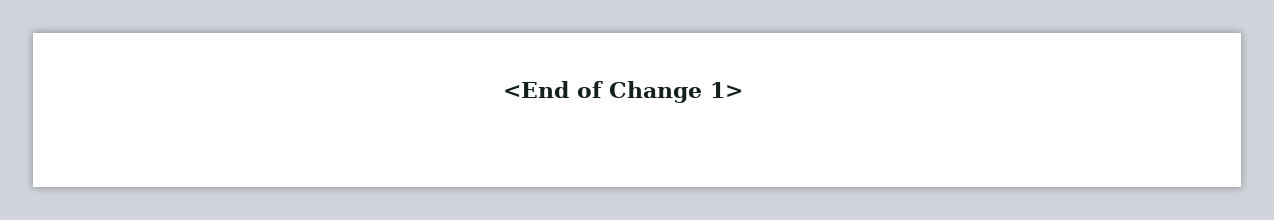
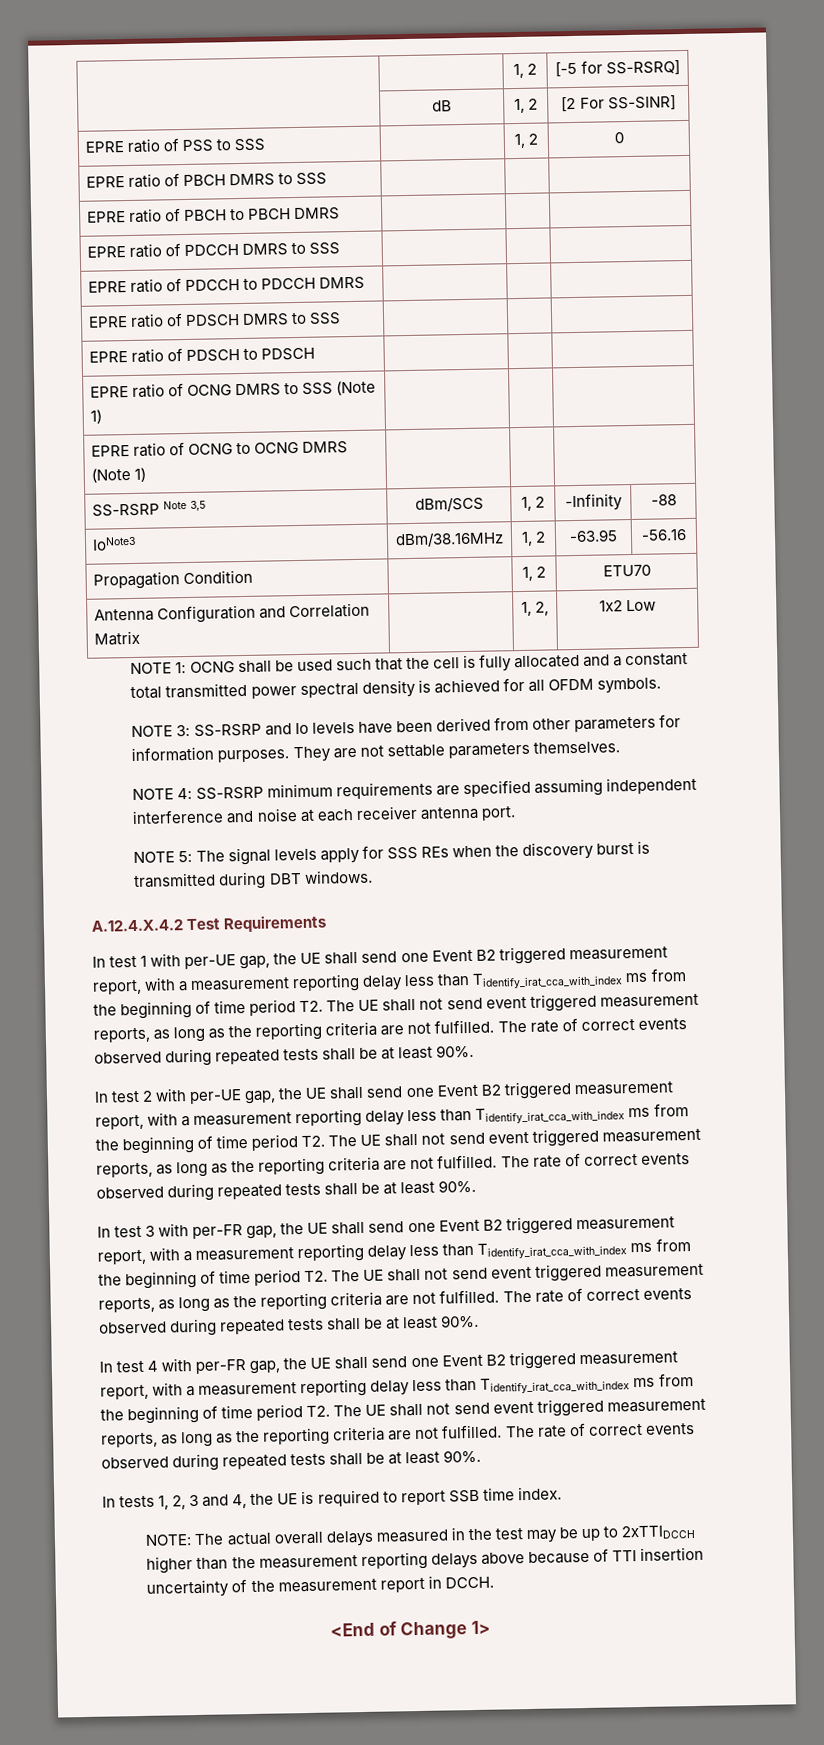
+ | | 1, 2 | [-5 for SS-RSRQ]
+ | dB | 1, 2 | [2 For SS-SINR]
+ EPRE ratio of PSS to SSS | | 1, 2 | 0
+ EPRE ratio of PBCH DMRS to SSS | | |
+ EPRE ratio of PBCH to PBCH DMRS | | |
+ EPRE ratio of PDCCH DMRS to SSS | | |
+ EPRE ratio of PDCCH to PDCCH DMRS | | |
+ EPRE ratio of PDSCH DMRS to SSS | | |
+ EPRE ratio of PDSCH to PDSCH | | |
+ EPRE ratio of OCNG DMRS to SSS (Note 1) | | |
+ EPRE ratio of OCNG to OCNG DMRS (Note 1) | | |
+ SS-RSRP Note 3,5 | dBm/SCS | 1, 2 | -Infinity | -88
+ IoNote3 | dBm/38.16MHz | 1, 2 | -63.95 | -56.16
+ Propagation Condition | | 1, 2 | ETU70
+ Antenna Configuration and Correlation Matrix | | 1, 2, | 1x2 Low
+ NOTE 1: OCNG shall be used such that the cell is fully allocated and a constant total transmitted power spectral density is achieved for all OFDM symbols.
+ NOTE 3: SS-RSRP and Io levels have been derived from other parameters for information purposes. They are not settable parameters themselves.
+ NOTE 4: SS-RSRP minimum requirements are specified assuming independent interference and noise at each receiver antenna port.
+ NOTE 5: The signal levels apply for SSS REs when the discovery burst is transmitted during DBT windows.
+ A.12.4.X.4.2 Test Requirements
+ In test 1 with per-UE gap, the UE shall send one Event B2 triggered measurement report, with a measurement reporting delay less than Tidentify_irat_cca_with_index ms from the beginning of time period T2. The UE shall not send event triggered measurement reports, as long as the reporting criteria are not fulfilled. The rate of correct events observed during repeated tests shall be at least 90%.
+ In test 2 with per-UE gap, the UE shall send one Event B2 triggered measurement report, with a measurement reporting delay less than Tidentify_irat_cca_with_index ms from the beginning of time period T2. The UE shall not send event triggered measurement reports, as long as the reporting criteria are not fulfilled. The rate of correct events observed during repeated tests shall be at least 90%.
+ In test 3 with per-FR gap, the UE shall send one Event B2 triggered measurement report, with a measurement reporting delay less than Tidentify_irat_cca_with_index ms from the beginning of time period T2. The UE shall not send event triggered measurement reports, as long as the reporting criteria are not fulfilled. The rate of correct events observed during repeated tests shall be at least 90%.
+ In test 4 with per-FR gap, the UE shall send one Event B2 triggered measurement report, with a measurement reporting delay less than Tidentify_irat_cca_with_index ms from the beginning of time period T2. The UE shall not send event triggered measurement reports, as long as the reporting criteria are not fulfilled. The rate of correct events observed during repeated tests shall be at least 90%.
+ In tests 1, 2, 3 and 4, the UE is required to report SSB time index.
+ NOTE: The actual overall delays measured in the test may be up to 2xTTIDCCH higher than the measurement reporting delays above because of TTI insertion uncertainty of the measurement report in DCCH.

